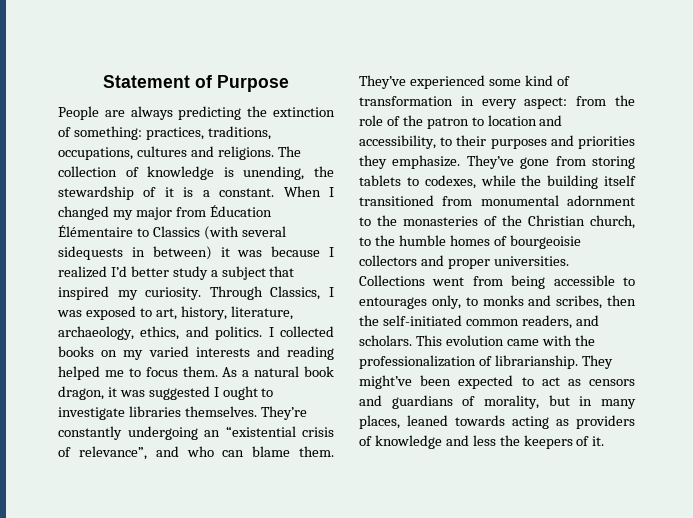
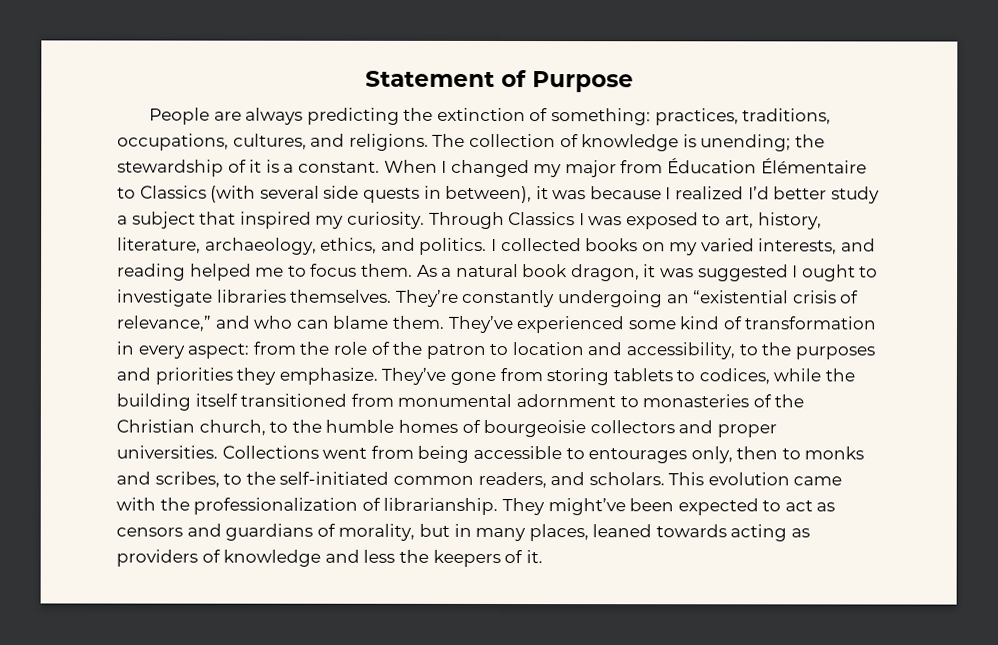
- People are always predicting the extinction of something: practices, traditions, occupations, cultures and religions.
+ People are always predicting the extinction of something: practices, traditions, occupations, cultures, and religions.
- The collection of knowledge is unending, the stewardship of it is a constant.
+ The collection of knowledge is unending; the stewardship of it is a constant.
- When I changed my major from Éducation Élémentaire to Classics (with several sidequests in between) it was because I realized I’d better study a subject that inspired my curiosity.
+ When I changed my major from Éducation Élémentaire to Classics (with several side quests in between), it was because I realized I’d better study a subject that inspired my curiosity.
- Through Classics, I was exposed to art, history, literature, archaeology, ethics, and politics.
+ Through Classics I was exposed to art, history, literature, archaeology, ethics, and politics.
- I collected books on my varied interests and reading helped me to focus them.
+ I collected books on my varied interests, and reading helped me to focus them.
- They’re constantly undergoing an “existential crisis of relevance”, and who can blame them.
+ They’re constantly undergoing an “existential crisis of relevance,” and who can blame them.
- They’ve experienced some kind of transformation in every aspect: from the role of the patron to location and accessibility, to their purposes and priorities they emphasize.
+ They’ve experienced some kind of transformation in every aspect: from the role of the patron to location and accessibility, to the purposes and priorities they emphasize.
- They’ve gone from storing tablets to codexes, while the building itself transitioned from monumental adornment to the monasteries of the Christian church, to the humble homes of bourgeoisie collectors and proper universities.
+ They’ve gone from storing tablets to codices, while the building itself transitioned from monumental adornment to monasteries of the Christian church, to the humble homes of bourgeoisie collectors and proper universities.
- Collections went from being accessible to entourages only, to monks and scribes, then the self-initiated common readers, and scholars.
+ Collections went from being accessible to entourages only, then to monks and scribes, to the self-initiated common readers, and scholars.

